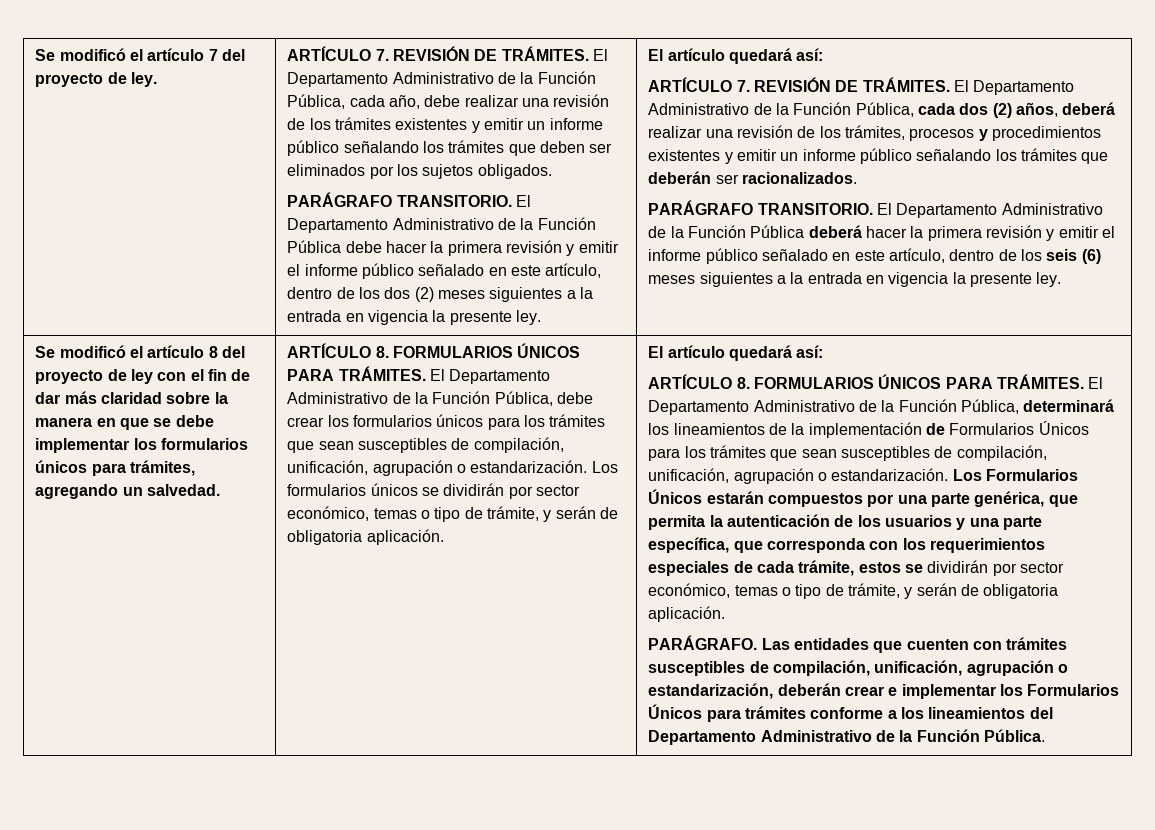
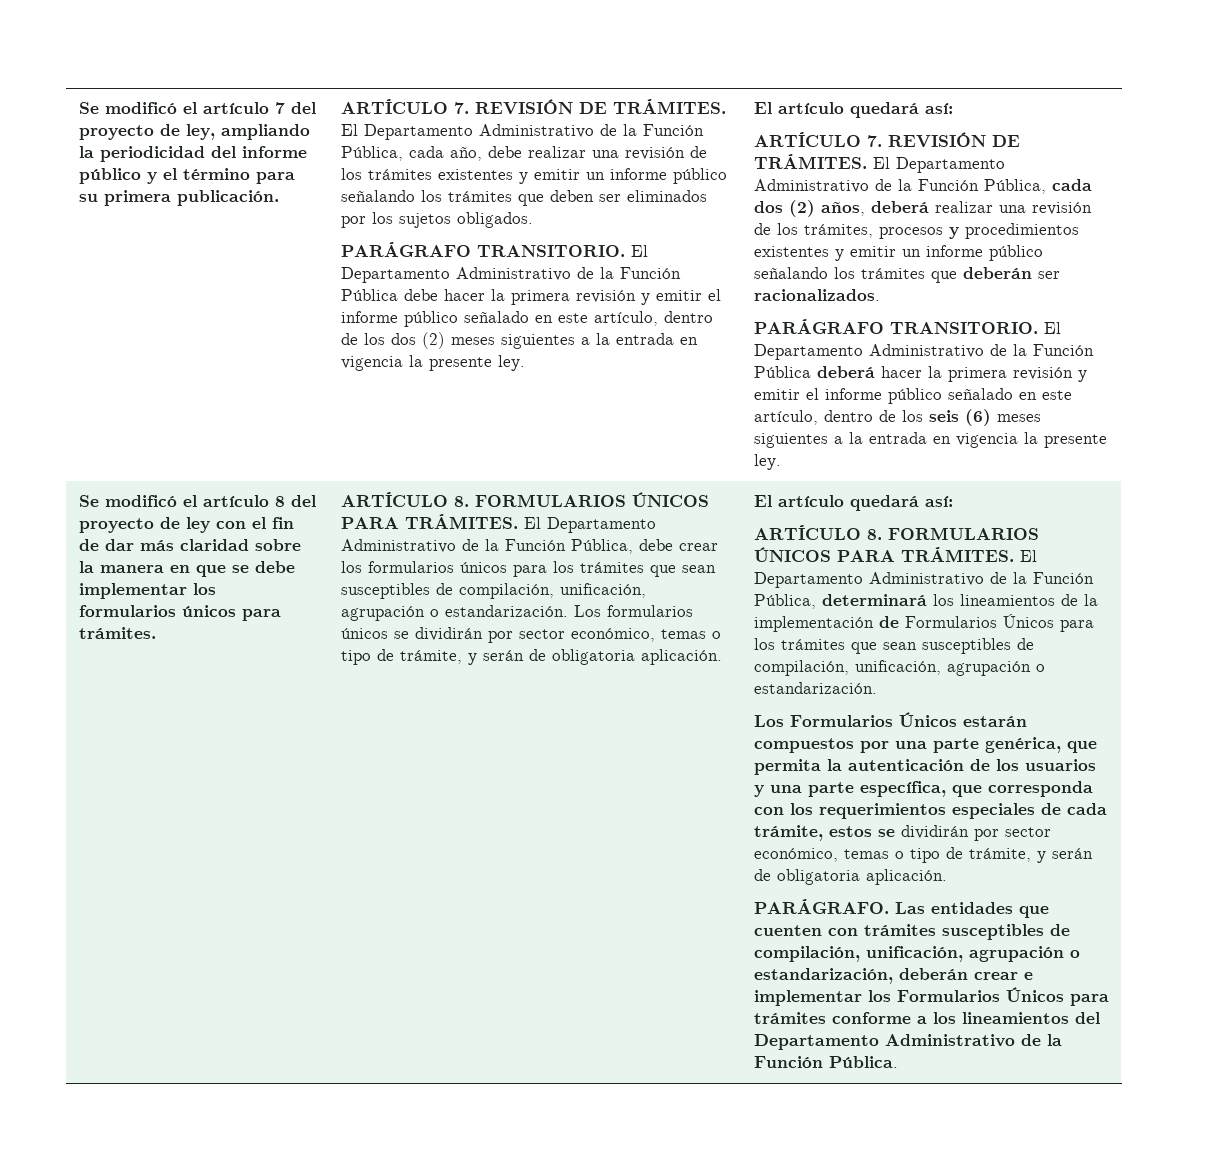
- Se modificó el artículo 7 del proyecto de ley.
+ Se modificó el artículo 7 del proyecto de ley, ampliando la periodicidad del informe público y el término para su primera publicación.
- Se modificó el artículo 8 del proyecto de ley con el fin de dar más claridad sobre la manera en que se debe implementar los formularios únicos para trámites, agregando un salvedad.
+ Se modificó el artículo 8 del proyecto de ley con el fin de dar más claridad sobre la manera en que se debe implementar los formularios únicos para trámites.
- El Departamento Administrativo de la Función Pública, determinará los lineamientos de la implementación de Formularios Únicos para los trámites que sean susceptibles de compilación, unificación, agrupación o estandarización. Los Formularios Únicos estarán compuestos por una parte genérica, que permita la autenticación de los usuarios y una parte específica, que corresponda con los requerimientos especiales de cada trámite, estos se dividirán por sector económico, temas o tipo de trámite, y serán de obligatoria aplicación.
+ El Departamento Administrativo de la Función Pública, determinará los lineamientos de la implementación de Formularios Únicos para los trámites que sean susceptibles de compilación, unificación, agrupación o estandarización.
+ Los Formularios Únicos estarán compuestos por una parte genérica, que permita la autenticación de los usuarios y una parte específica, que corresponda con los requerimientos especiales de cada trámite, estos se dividirán por sector económico, temas o tipo de trámite, y serán de obligatoria aplicación.

